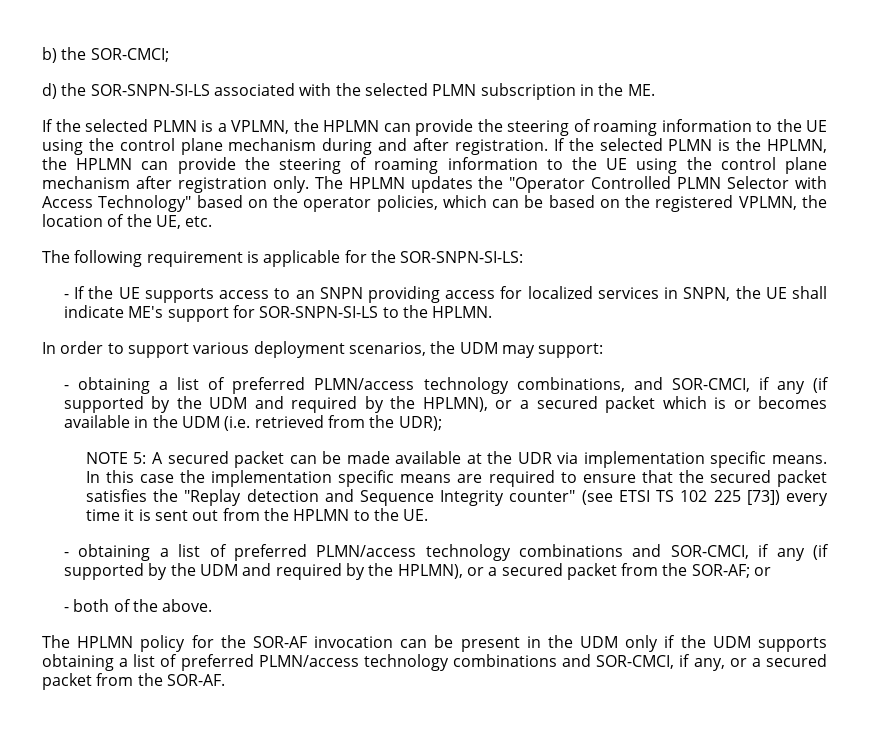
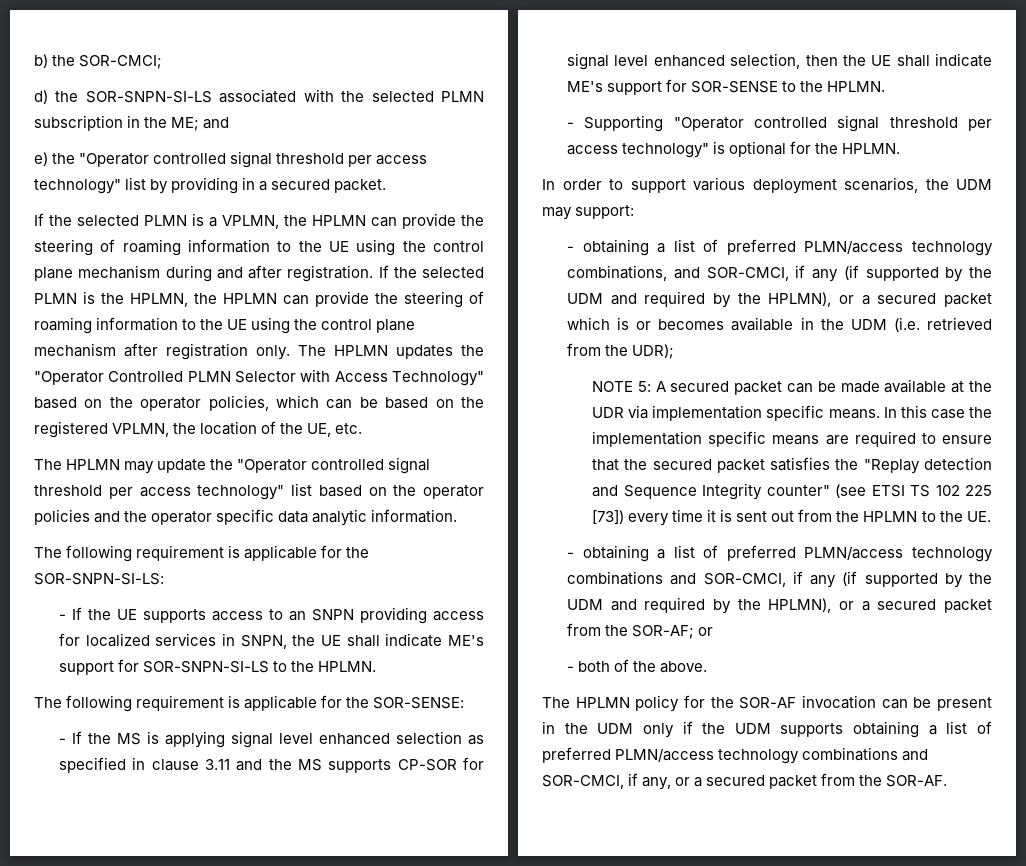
- d) the SOR-SNPN-SI-LS associated with the selected PLMN subscription in the ME.
+ d) the SOR-SNPN-SI-LS associated with the selected PLMN subscription in the ME; and
+ e) the "Operator controlled signal threshold per access technology" list by providing in a secured packet.
+ The HPLMN may update the "Operator controlled signal threshold per access technology" list based on the operator policies and the operator specific data analytic information.
+ The following requirement is applicable for the SOR-SENSE:
+ - If the MS is applying signal level enhanced selection as specified in clause 3.11 and the MS supports CP-SOR for signal level enhanced selection, then the UE shall indicate ME's support for SOR-SENSE to the HPLMN.
+ - Supporting "Operator controlled signal threshold per access technology" is optional for the HPLMN.

